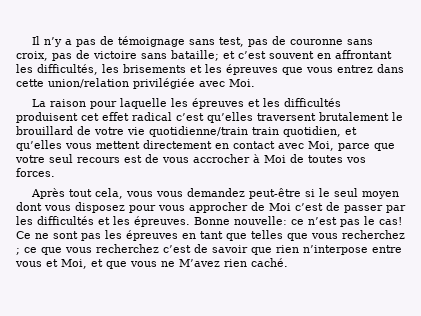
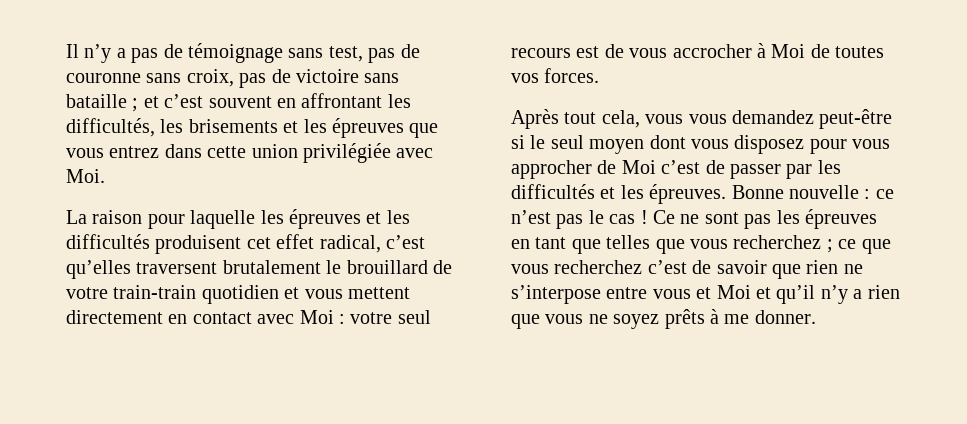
- Il n’y a pas de témoignage sans test, pas de couronne sans croix, pas de victoire sans bataille; et c’est souvent en affrontant les difficultés, les brisements et les épreuves que vous entrez dans cette union/relation privilégiée avec Moi.
+ Il n’y a pas de témoignage sans test, pas de couronne sans croix, pas de victoire sans bataille ; et c’est souvent en affrontant les difficultés, les brisements et les épreuves que vous entrez dans cette union privilégiée avec Moi.
- La raison pour laquelle les épreuves et les difficultés produisent cet effet radical c’est qu’elles traversent brutalement le brouillard de votre vie quotidienne/train train quotidien, et qu’elles vous mettent directement en contact avec Moi, parce que votre seul recours est de vous accrocher à Moi de toutes vos forces.
+ La raison pour laquelle les épreuves et les difficultés produisent cet effet radical, c’est qu’elles traversent brutalement le brouillard de votre train-train quotidien et vous mettent directement en contact avec Moi : votre seul recours est de vous accrocher à Moi de toutes vos forces.
- Bonne nouvelle: ce n’est pas le cas!
+ Bonne nouvelle : ce n’est pas le cas !
- Ce ne sont pas les épreuves en tant que telles que vous recherchez ; ce que vous recherchez c’est de savoir que rien n’interpose entre vous et Moi, et que vous ne M’avez rien caché.
+ Ce ne sont pas les épreuves en tant que telles que vous recherchez ; ce que vous recherchez c’est de savoir que rien ne s’interpose entre vous et Moi et qu’il n’y a rien que vous ne soyez prêts à me donner.

